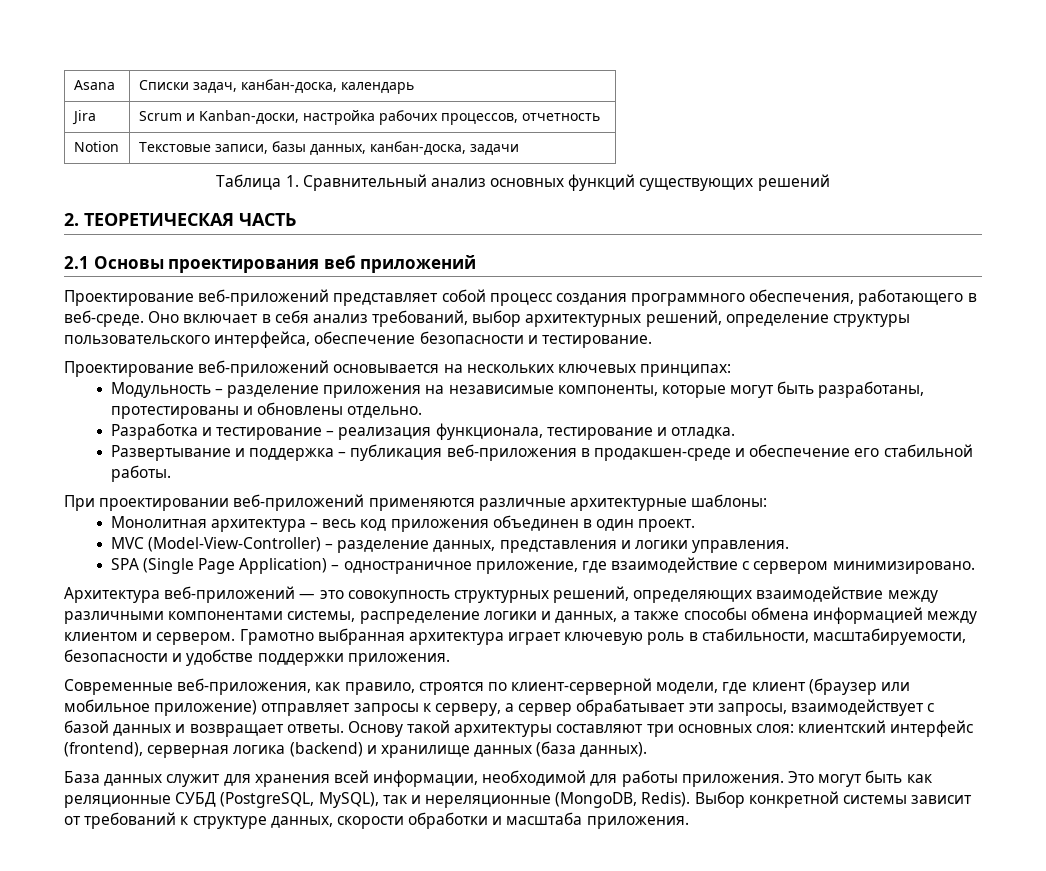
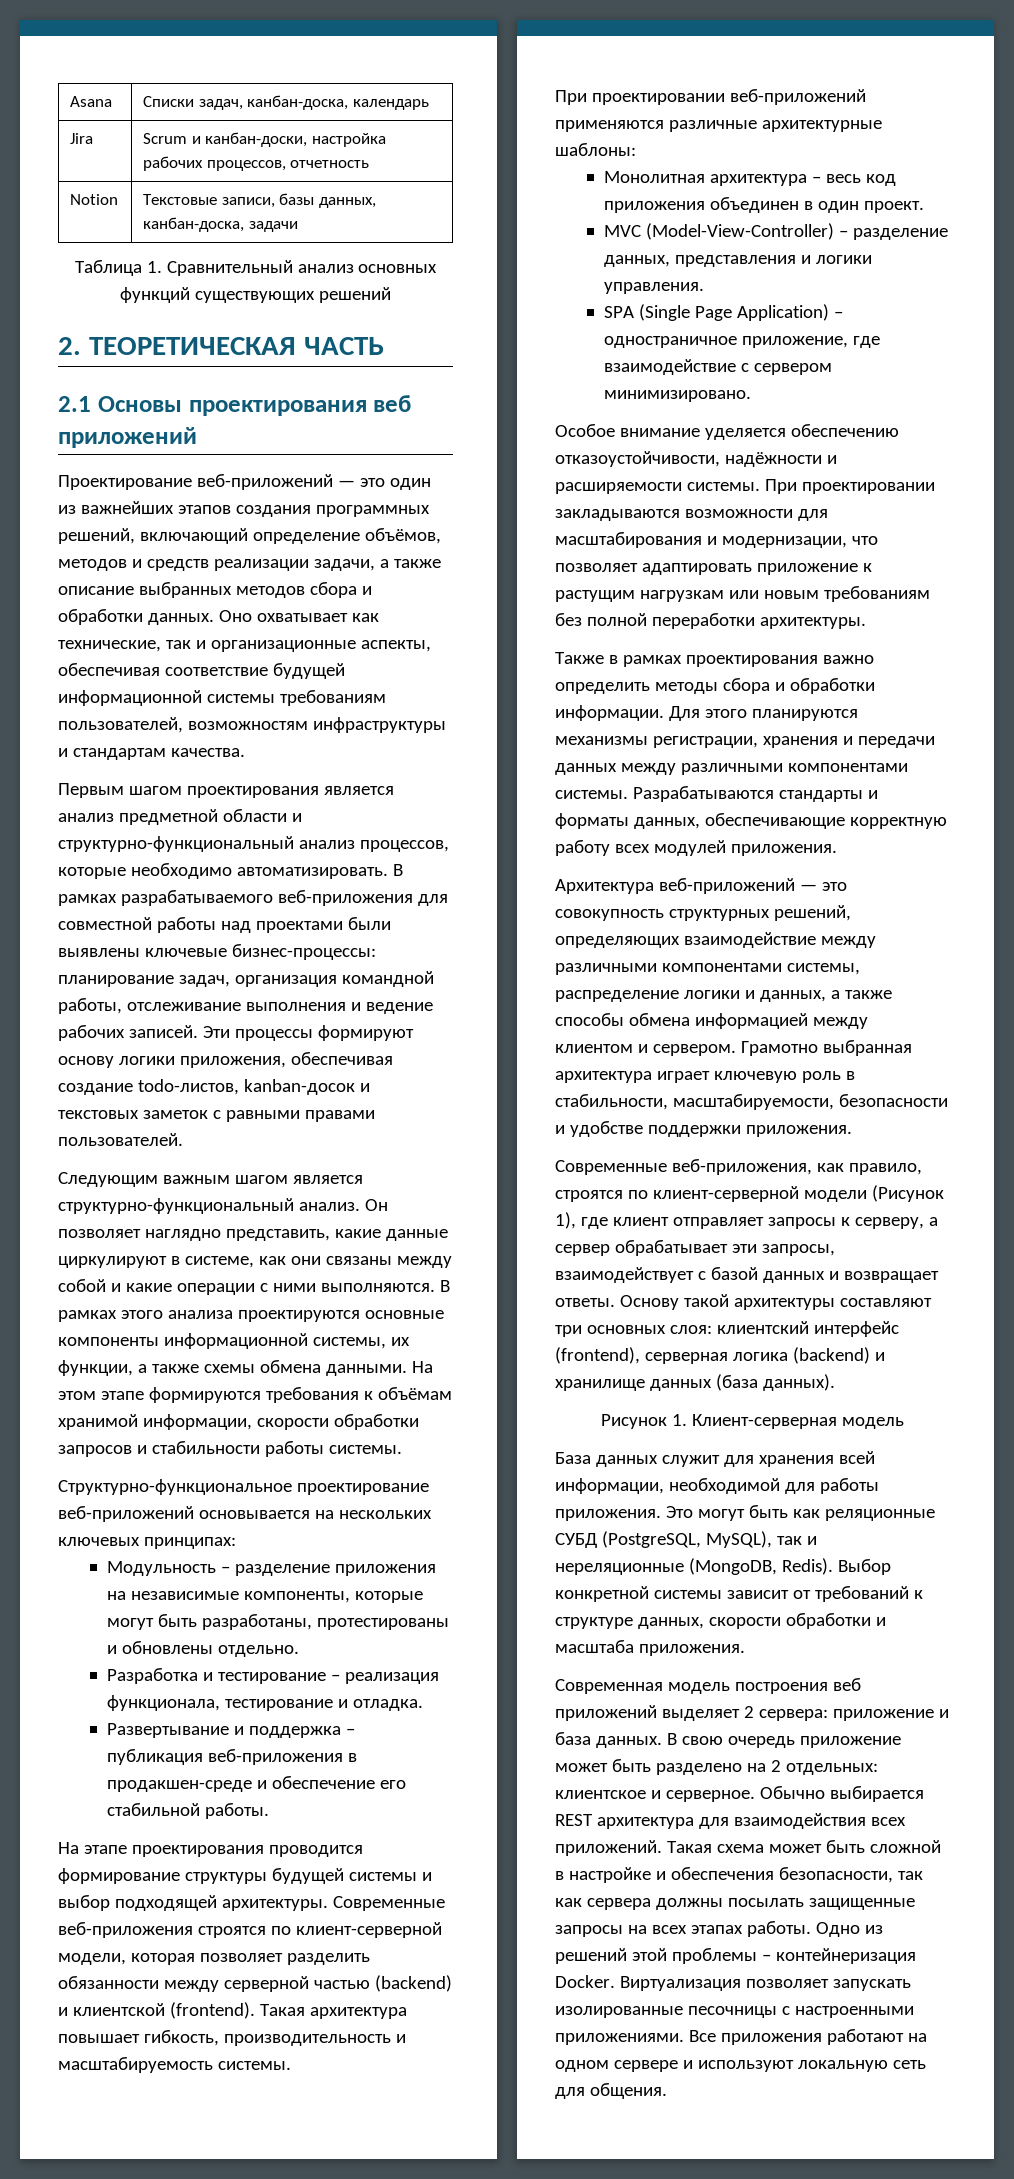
- Jira | Scrum и Kanban-доски, настройка рабочих процессов, отчетность
+ Jira | Scrum и канбан-доски, настройка рабочих процессов, отчетность
- Проектирование веб-приложений представляет собой процесс создания программного обеспечения, работающего в веб-среде. Оно включает в себя анализ требований, выбор архитектурных решений, определение структуры пользовательского интерфейса, обеспечение безопасности и тестирование.
- Проектирование веб-приложений основывается на нескольких ключевых принципах:
+ Проектирование веб-приложений — это один из важнейших этапов создания программных решений, включающий определение объёмов, методов и средств реализации задачи, а также описание выбранных методов сбора и обработки данных. Оно охватывает как технические, так и организационные аспекты, обеспечивая соответствие будущей информационной системы требованиям пользователей, возможностям инфраструктуры и стандартам качества.
+ Первым шагом проектирования является анализ предметной области и структурно-функциональный анализ процессов, которые необходимо автоматизировать. В рамках разрабатываемого веб-приложения для совместной работы над проектами были выявлены ключевые бизнес-процессы: планирование задач, организация командной работы, отслеживание выполнения и ведение рабочих записей. Эти процессы формируют основу логики приложения, обеспечивая создание todo-листов, kanban-досок и текстовых заметок с равными правами пользователей.
+ Следующим важным шагом является структурно-функциональный анализ. Он позволяет наглядно представить, какие данные циркулируют в системе, как они связаны между собой и какие операции с ними выполняются. В рамках этого анализа проектируются основные компоненты информационной системы, их функции, а также схемы обмена данными. На этом этапе формируются требования к объёмам хранимой информации, скорости обработки запросов и стабильности работы системы.
+ Структурно-функциональное проектирование веб-приложений основывается на нескольких ключевых принципах:
+ На этапе проектирования проводится формирование структуры будущей системы и выбор подходящей архитектуры. Современные веб-приложения строятся по клиент-серверной модели, которая позволяет разделить обязанности между серверной частью (backend) и клиентской (frontend). Такая архитектура повышает гибкость, производительность и масштабируемость системы.
+ Особое внимание уделяется обеспечению отказоустойчивости, надёжности и расширяемости системы. При проектировании закладываются возможности для масштабирования и модернизации, что позволяет адаптировать приложение к растущим нагрузкам или новым требованиям без полной переработки архитектуры.
+ Также в рамках проектирования важно определить методы сбора и обработки информации. Для этого планируются механизмы регистрации, хранения и передачи данных между различными компонентами системы. Разрабатываются стандарты и форматы данных, обеспечивающие корректную работу всех модулей приложения.
- Современные веб-приложения, как правило, строятся по клиент-серверной модели, где клиент (браузер или мобильное приложение) отправляет запросы к серверу, а сервер обрабатывает эти запросы, взаимодействует с базой данных и возвращает ответы.
+ Современные веб-приложения, как правило, строятся по клиент-серверной модели (Рисунок 1), где клиент отправляет запросы к серверу, а сервер обрабатывает эти запросы, взаимодействует с базой данных и возвращает ответы.
+ Рисунок 1. Клиент-серверная модель
+ Современная модель построения веб приложений выделяет 2 сервера: приложение и база данных. В свою очередь приложение может быть разделено на 2 отдельных: клиентское и серверное. Обычно выбирается REST архитектура для взаимодействия всех приложений. Такая схема может быть сложной в настройке и обеспечения безопасности, так как сервера должны посылать защищенные запросы на всех этапах работы. Одно из решений этой проблемы – контейнеризация Docker. Виртуализация позволяет запускать изолированные песочницы с настроенными приложениями. Все приложения работают на одном сервере и используют локальную сеть для общения.

